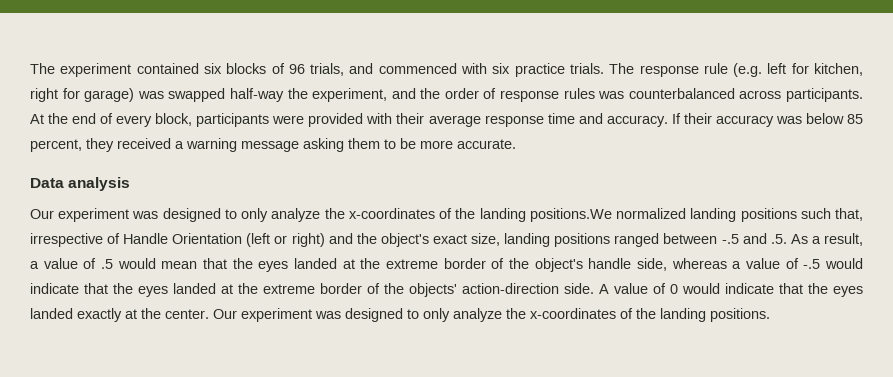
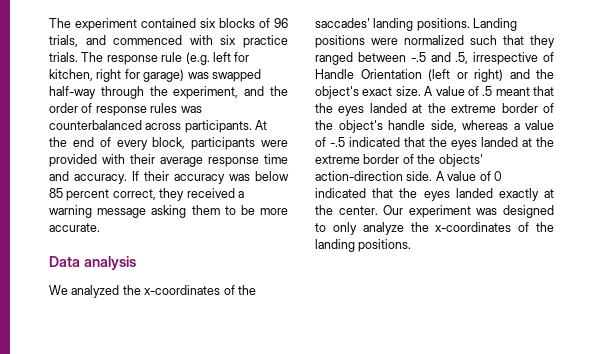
- The response rule (e.g. left for kitchen, right for garage) was swapped half-way the experiment, and the order of response rules was counterbalanced across participants.
+ The response rule (e.g. left for kitchen, right for garage) was swapped half-way through the experiment, and the order of response rules was counterbalanced across participants.
- If their accuracy was below 85 percent, they received a warning message asking them to be more accurate.
+ If their accuracy was below 85 percent correct, they received a warning message asking them to be more accurate.
- Our experiment was designed to only analyze the x-coordinates of the landing positions.We normalized landing positions such that, irrespective of Handle Orientation (left or right) and the object's exact size, landing positions ranged between -.5 and .5. As a result, a value of .5 would mean that the eyes landed at the extreme border of the object's handle side, whereas a value of -.5 would indicate that the eyes landed at the extreme border of the objects' action-direction side.
+ We analyzed the x-coordinates of the saccades' landing positions. Landing positions were normalized such that they ranged between -.5 and .5, irrespective of Handle Orientation (left or right) and the object's exact size. A value of .5 meant that the eyes landed at the extreme border of the object's handle side, whereas a value of -.5 indicated that the eyes landed at the extreme border of the objects' action-direction side.
- A value of 0 would indicate that the eyes landed exactly at the center.
+ A value of 0 indicated that the eyes landed exactly at the center.

